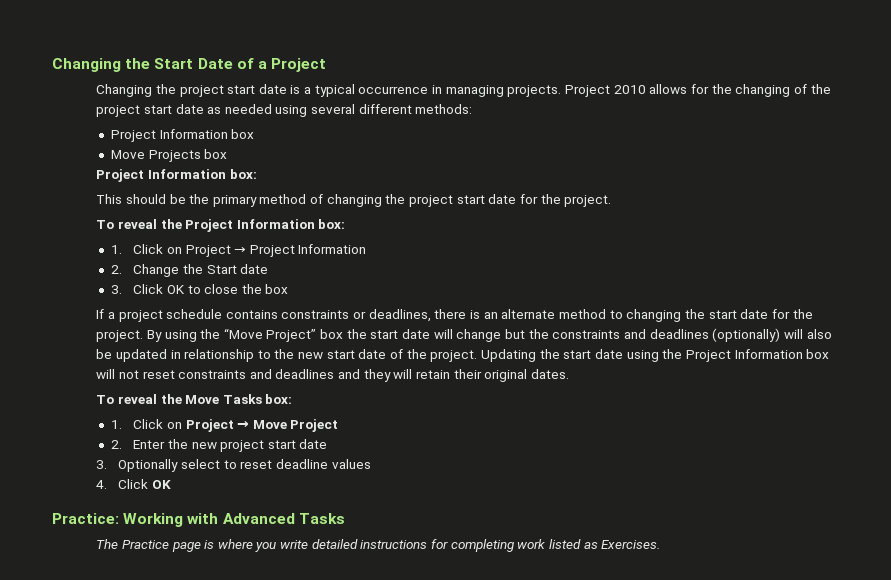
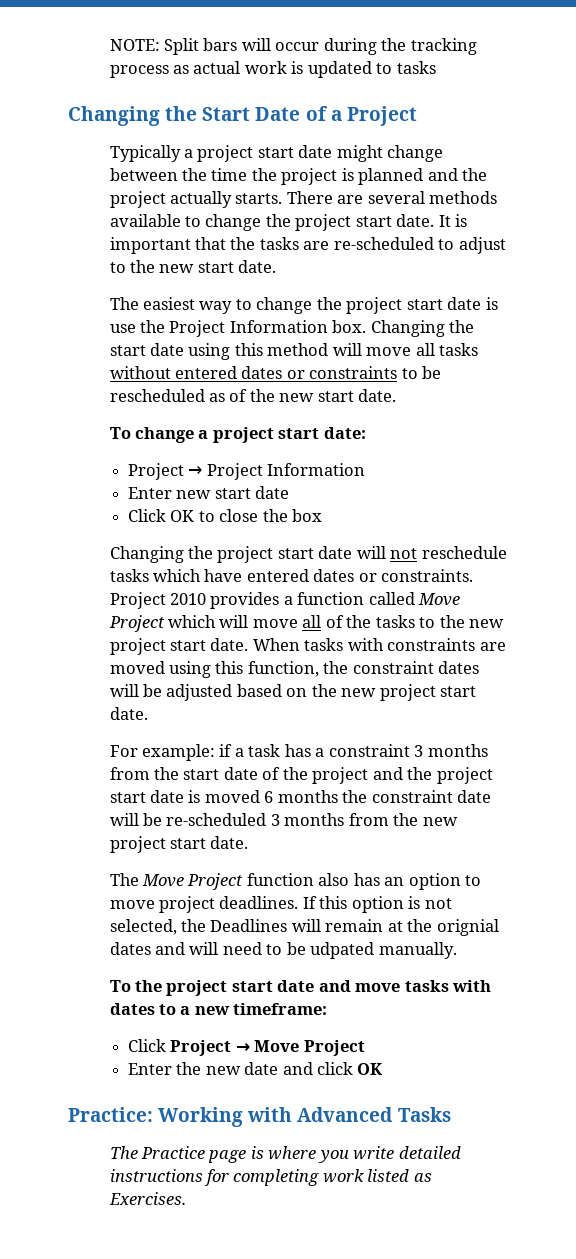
+ NOTE: Split bars will occur during the tracking process as actual work is updated to tasks
- Changing the project start date is a typical occurrence in managing projects. Project 2010 allows for the changing of the project start date as needed using several different methods:
- Project Information box
- Move Projects box
- Project Information box:
- This should be the primary method of changing the project start date for the project.
- To reveal the Project Information box:
- 1. Click on Project → Project Information
+ Typically a project start date might change between the time the project is planned and the project actually starts. There are several methods available to change the project start date. It is important that the tasks are re-scheduled to adjust to the new start date.
+ The easiest way to change the project start date is use the Project Information box. Changing the start date using this method will move all tasks without entered dates or constraints to be rescheduled as of the new start date.
+ To change a project start date:
+ Project → Project Information
- 2. Change the Start date
- 3. Click OK to close the box
+ Enter new start date
+ Click OK to close the box
- If a project schedule contains constraints or deadlines, there is an alternate method to changing the start date for the project. By using the “Move Project” box the start date will change but the constraints and deadlines (optionally) will also be updated in relationship to the new start date of the project. Updating the start date using the Project Information box will not reset constraints and deadlines and they will retain their original dates.
- To reveal the Move Tasks box:
- 1. Click on Project → Move Project
+ Changing the project start date will not reschedule tasks which have entered dates or constraints. Project 2010 provides a function called Move Project which will move all of the tasks to the new project start date. When tasks with constraints are moved using this function, the constraint dates will be adjusted based on the new project start date.
+ For example: if a task has a constraint 3 months from the start date of the project and the project start date is moved 6 months the constraint date will be re-scheduled 3 months from the new project start date.
+ The Move Project function also has an option to move project deadlines. If this option is not selected, the Deadlines will remain at the orignial dates and will need to be udpated manually.
+ To the project start date and move tasks with dates to a new timeframe:
+ Click Project → Move Project
- 2. Enter the new project start date
- 3. Optionally select to reset deadline values
- 4. Click OK
+ Enter the new date and click OK

